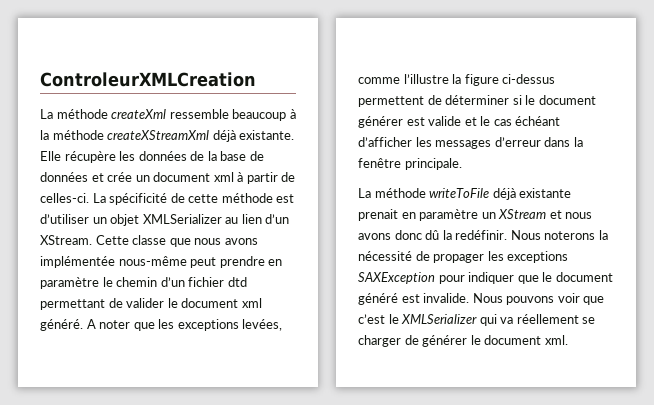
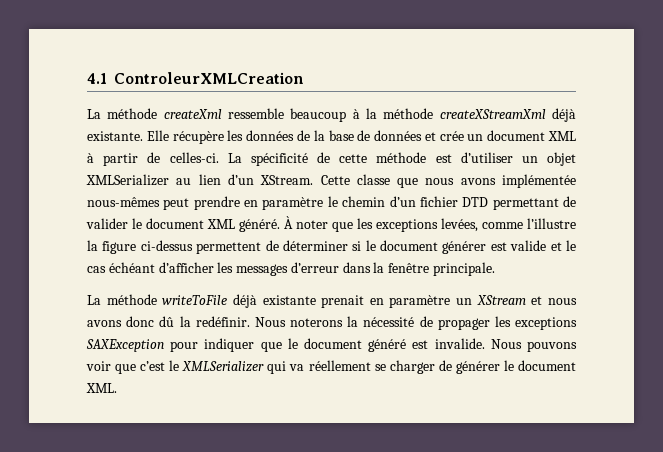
- ControleurXMLCreation
+ 4.1 ControleurXMLCreation
- Elle récupère les données de la base de données et crée un document xml à partir de celles-ci.
+ Elle récupère les données de la base de données et crée un document XML à partir de celles-ci.
- Cette classe que nous avons implémentée nous-même peut prendre en paramètre le chemin d’un fichier dtd permettant de valider le document xml généré. A noter que les exceptions levées, comme l’illustre la figure ci-dessus permettent de déterminer si le document générer est valide et le cas échéant d’afficher les messages d’erreur dans la fenêtre principale.
+ Cette classe que nous avons implémentée nous-mêmes peut prendre en paramètre le chemin d’un fichier DTD permettant de valider le document XML généré. À noter que les exceptions levées, comme l’illustre la figure ci-dessus permettent de déterminer si le document générer est valide et le cas échéant d’afficher les messages d’erreur dans la fenêtre principale.
- Nous pouvons voir que c’est le XMLSerializer qui va réellement se charger de générer le document xml.
+ Nous pouvons voir que c’est le XMLSerializer qui va réellement se charger de générer le document XML.

